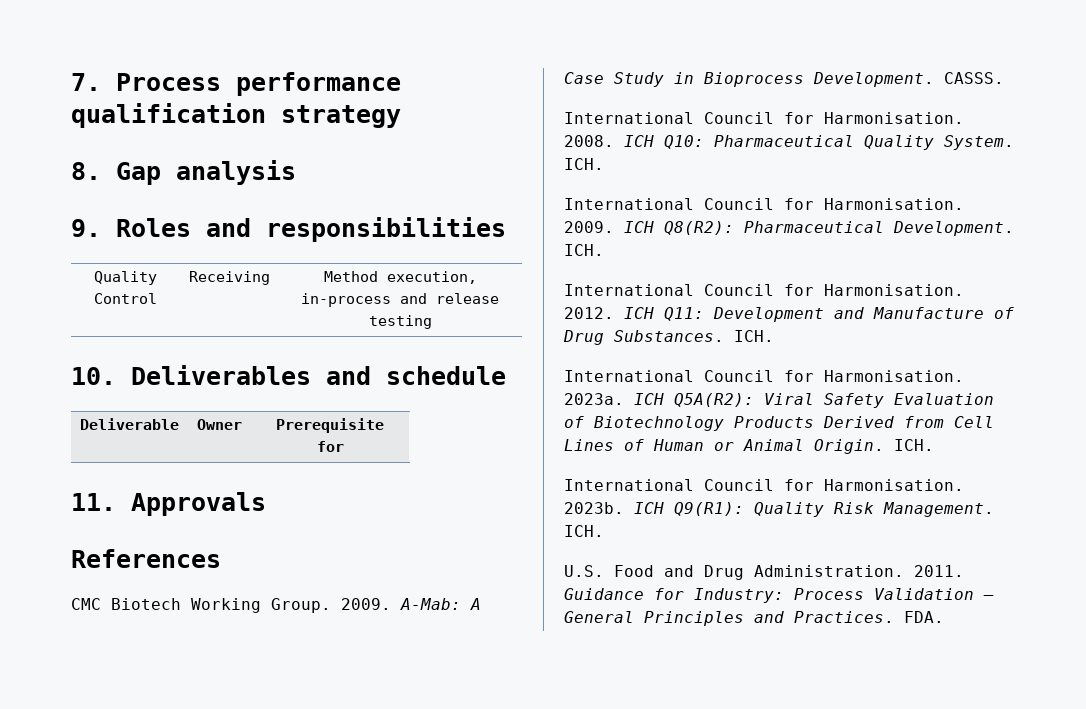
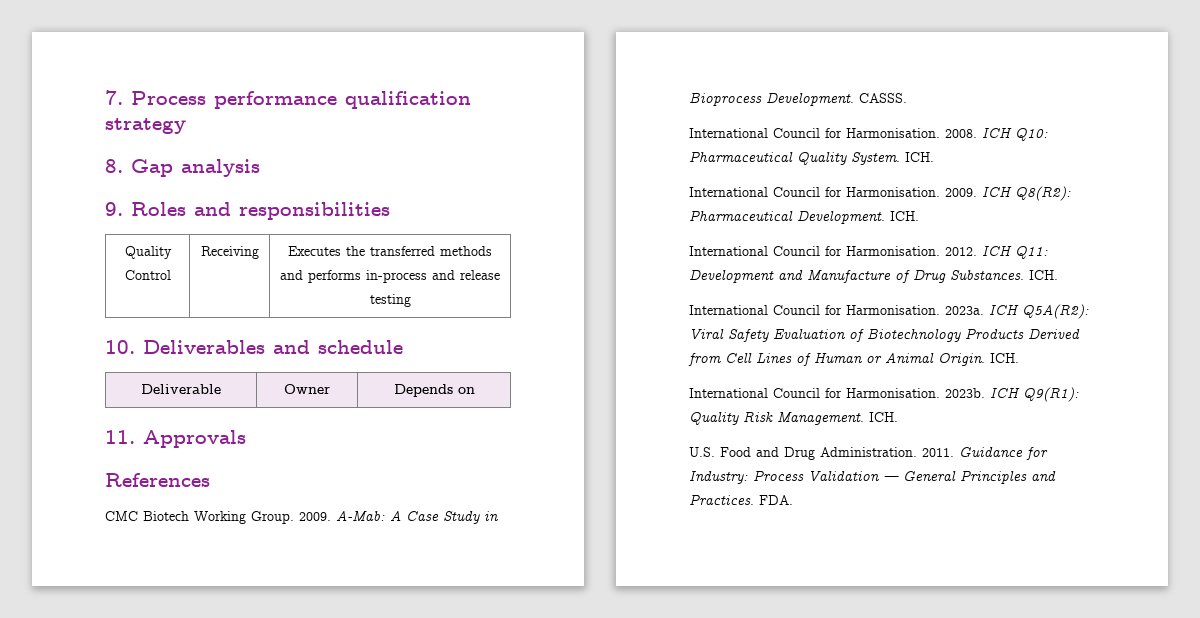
- Quality Control | Receiving | Method execution, in-process and release testing
+ Quality Control | Receiving | Executes the transferred methods and performs in-process and release testing
- Deliverable | Owner | Prerequisite for
+ Deliverable | Owner | Depends on

